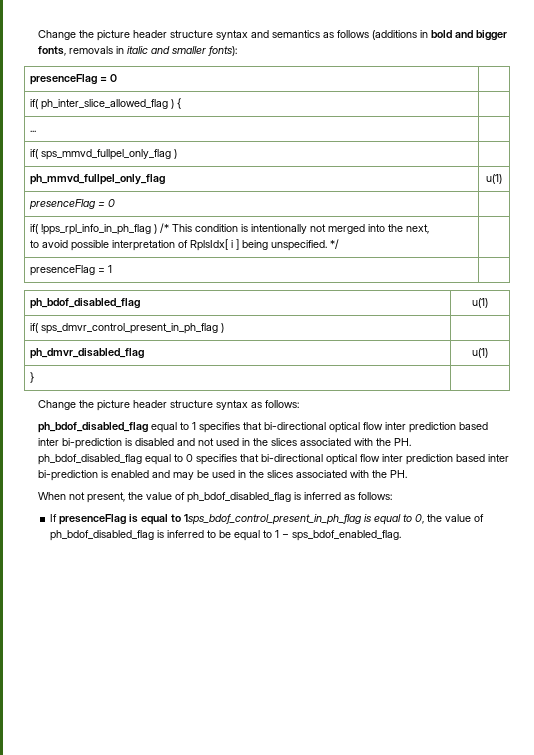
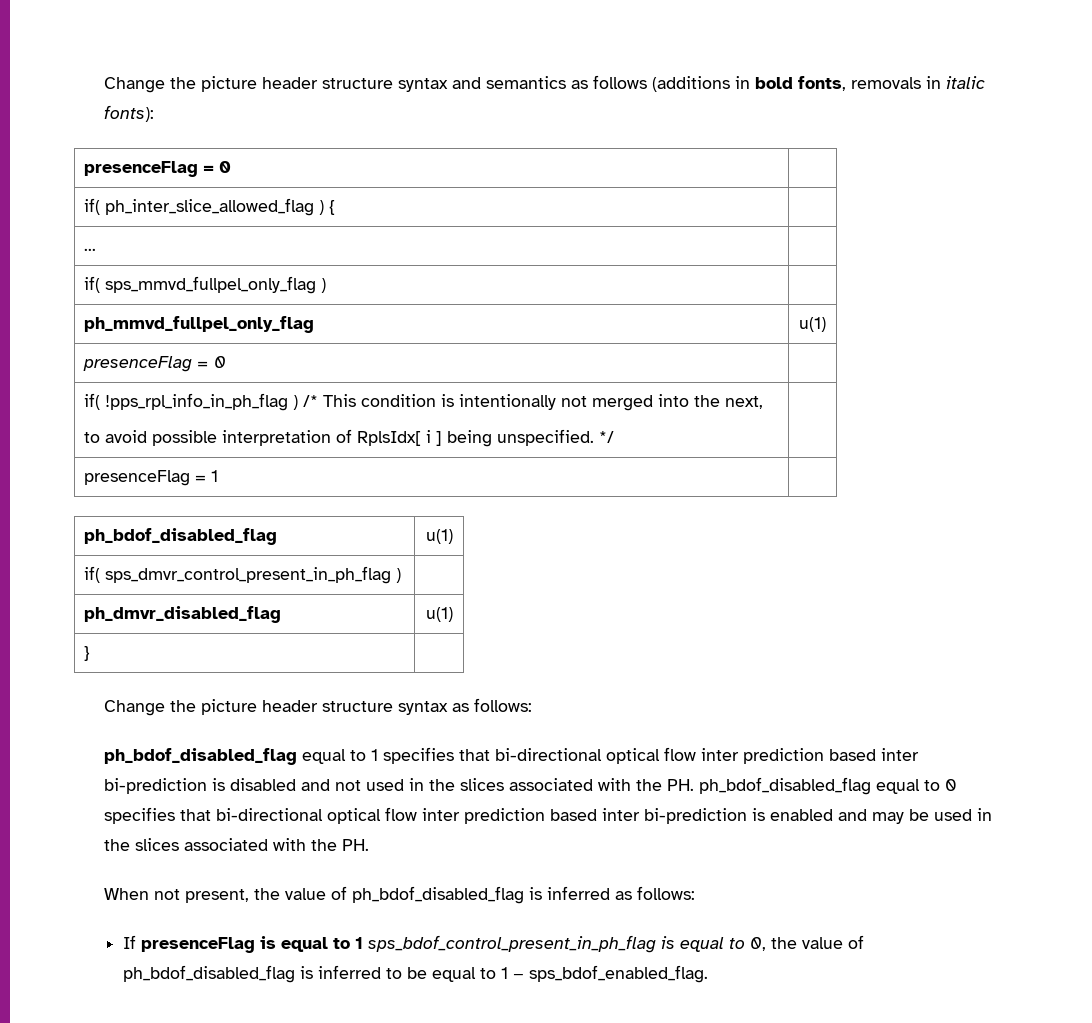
- Change the picture header structure syntax and semantics as follows (additions in bold and bigger fonts, removals in italic and smaller fonts):
+ Change the picture header structure syntax and semantics as follows (additions in bold fonts, removals in italic fonts):
- If presenceFlag is equal to 1sps_bdof_control_present_in_ph_flag is equal to 0, the value of ph_bdof_disabled_flag is inferred to be equal to 1 − sps_bdof_enabled_flag.
+ If presenceFlag is equal to 1 sps_bdof_control_present_in_ph_flag is equal to 0, the value of ph_bdof_disabled_flag is inferred to be equal to 1 − sps_bdof_enabled_flag.

